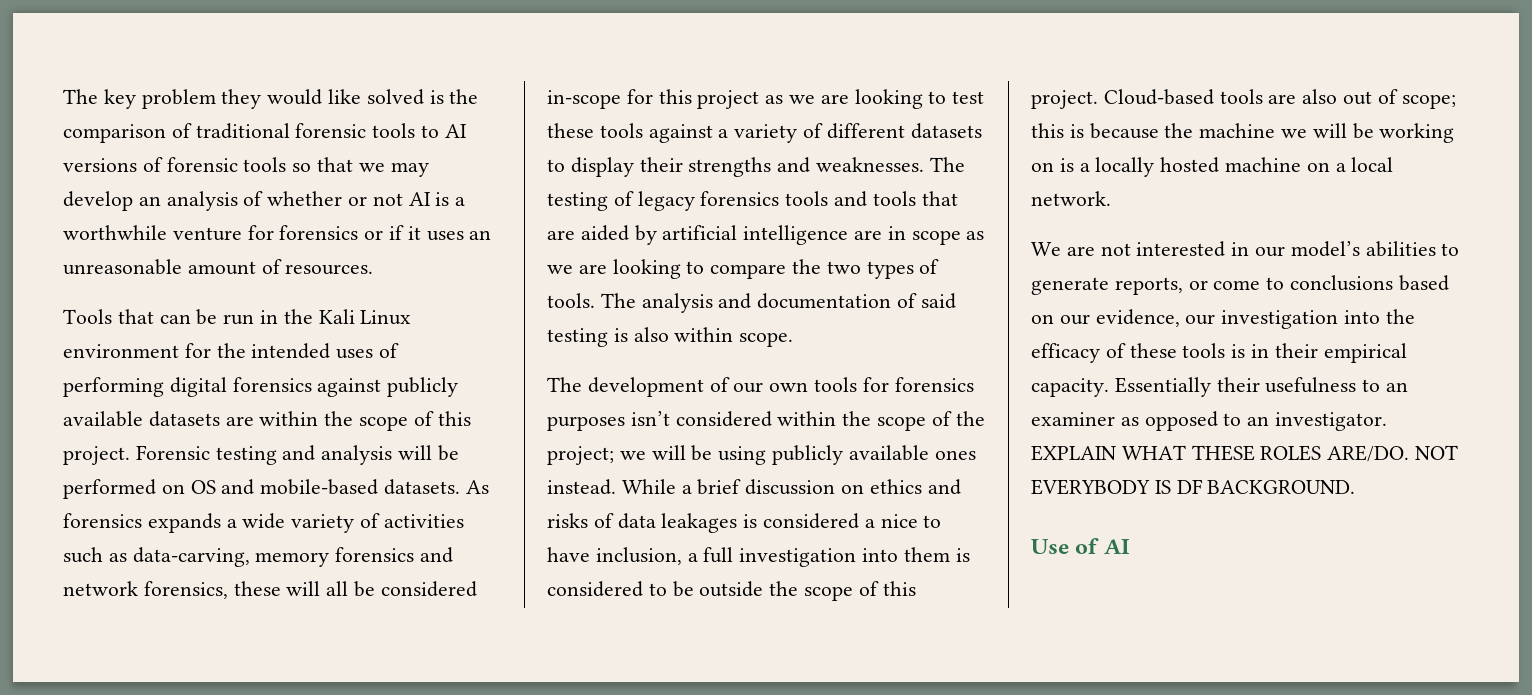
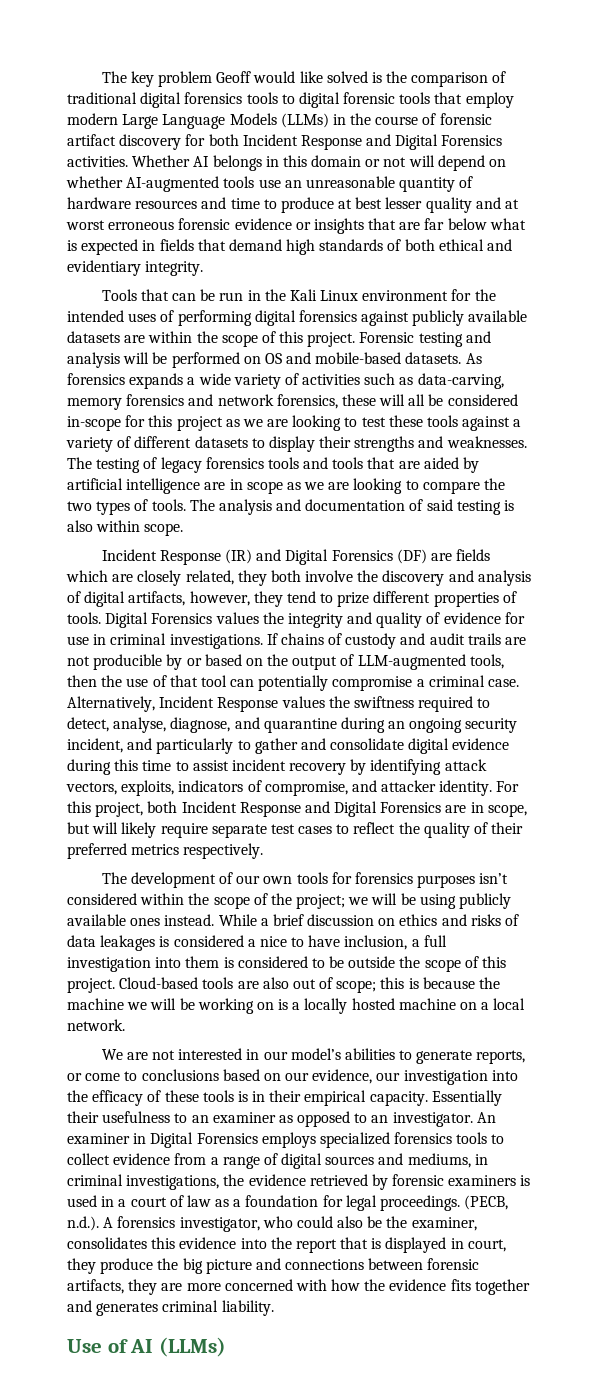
- The key problem they would like solved is the comparison of traditional forensic tools to AI versions of forensic tools so that we may develop an analysis of whether or not AI is a worthwhile venture for forensics or if it uses an unreasonable amount of resources.
+ The key problem Geoff would like solved is the comparison of traditional digital forensics tools to digital forensic tools that employ modern Large Language Models (LLMs) in the course of forensic artifact discovery for both Incident Response and Digital Forensics activities. Whether AI belongs in this domain or not will depend on whether AI-augmented tools use an unreasonable quantity of hardware resources and time to produce at best lesser quality and at worst erroneous forensic evidence or insights that are far below what is expected in fields that demand high standards of both ethical and evidentiary integrity.
+ Incident Response (IR) and Digital Forensics (DF) are fields which are closely related, they both involve the discovery and analysis of digital artifacts, however, they tend to prize different properties of tools. Digital Forensics values the integrity and quality of evidence for use in criminal investigations. If chains of custody and audit trails are not producible by or based on the output of LLM-augmented tools, then the use of that tool can potentially compromise a criminal case. Alternatively, Incident Response values the swiftness required to detect, analyse, diagnose, and quarantine during an ongoing security incident, and particularly to gather and consolidate digital evidence during this time to assist incident recovery by identifying attack vectors, exploits, indicators of compromise, and attacker identity. For this project, both Incident Response and Digital Forensics are in scope, but will likely require separate test cases to reflect the quality of their preferred metrics respectively.
- EXPLAIN WHAT THESE ROLES ARE/DO. NOT EVERYBODY IS DF BACKGROUND.
+ An examiner in Digital Forensics employs specialized forensics tools to collect evidence from a range of digital sources and mediums, in criminal investigations, the evidence retrieved by forensic examiners is used in a court of law as a foundation for legal proceedings. (PECB, n.d.). A forensics investigator, who could also be the examiner, consolidates this evidence into the report that is displayed in court, they produce the big picture and connections between forensic artifacts, they are more concerned with how the evidence fits together and generates criminal liability.
- Use of AI
+ Use of AI (LLMs)

